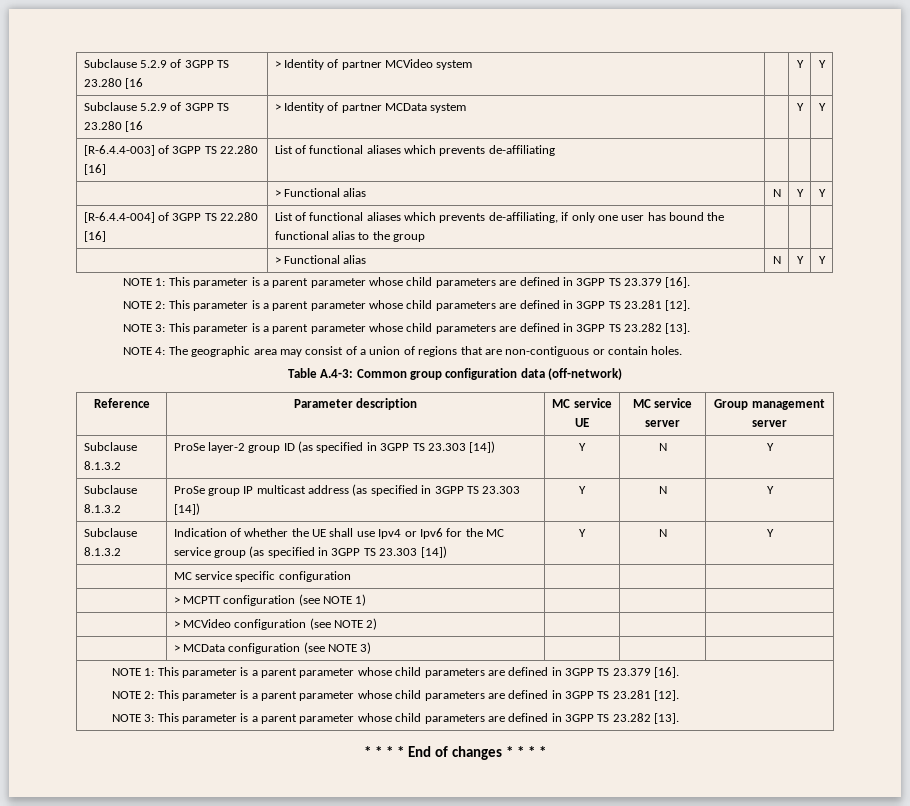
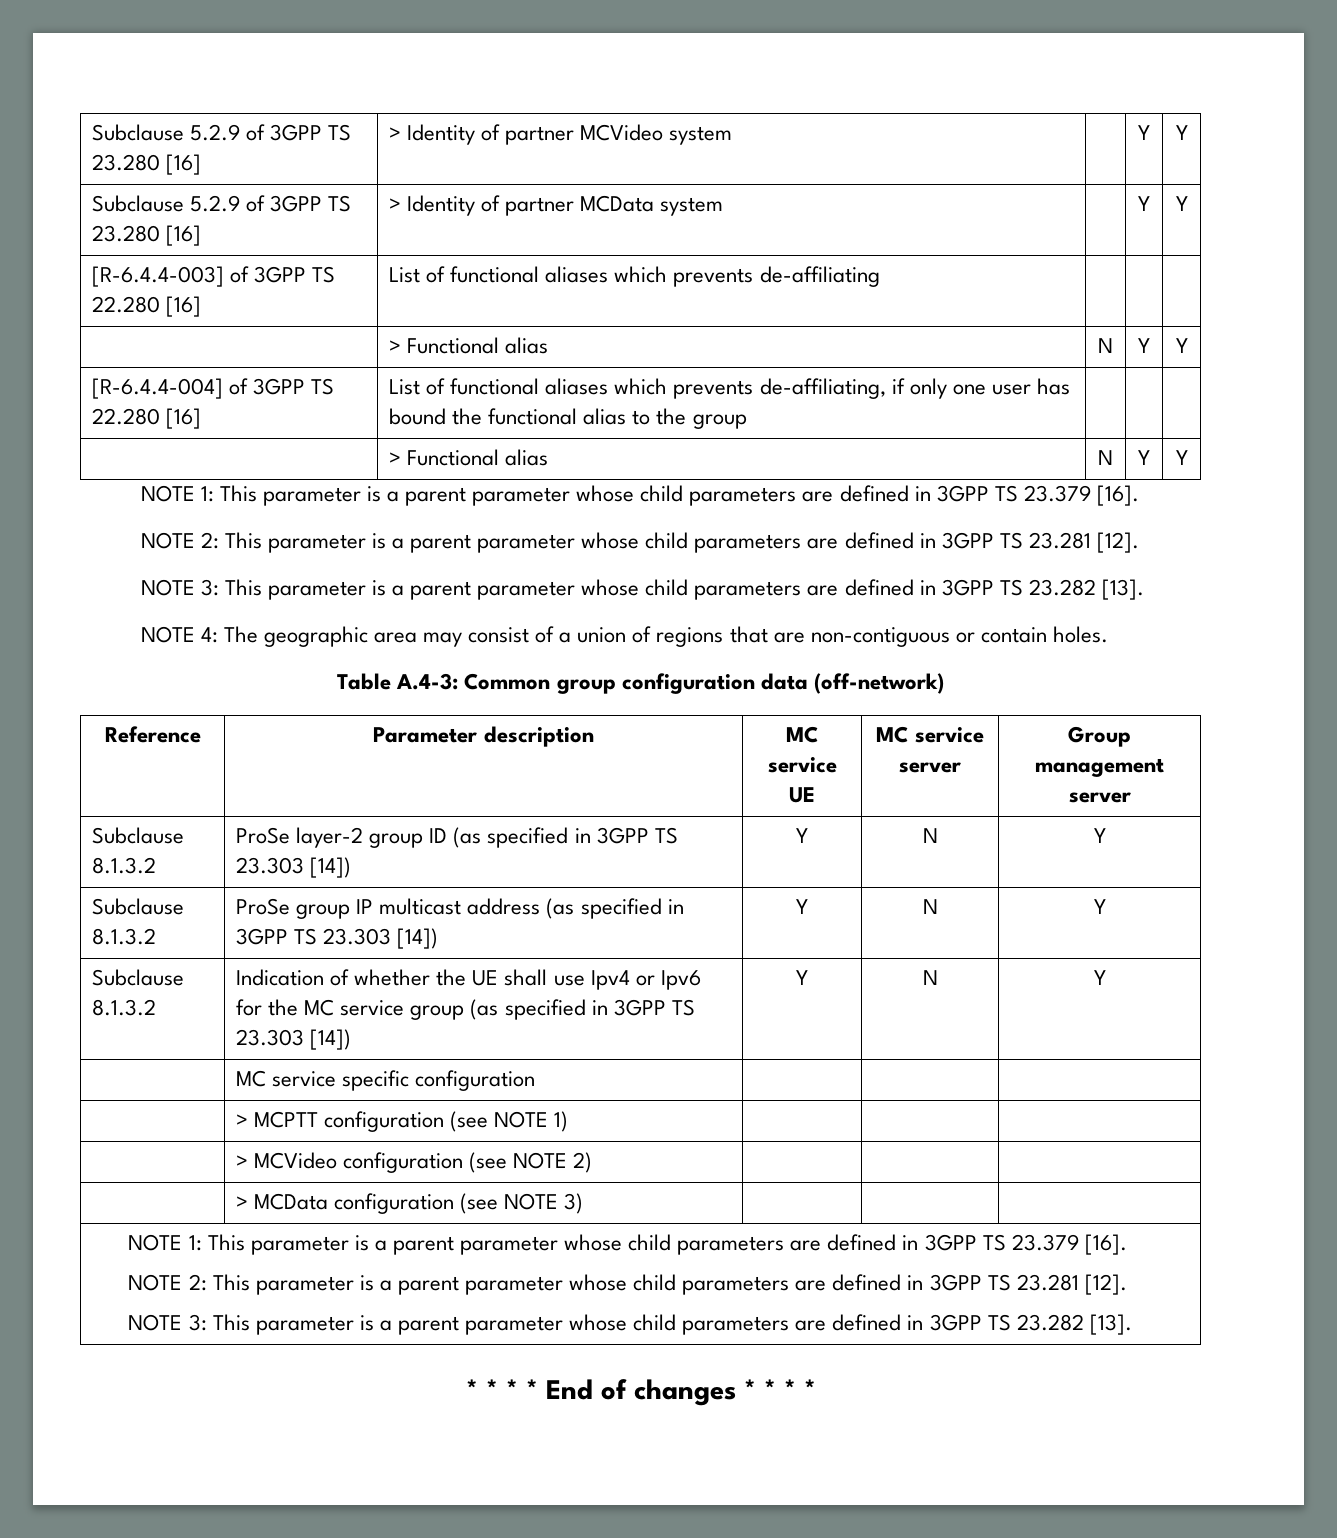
- Subclause 5.2.9 of 3GPP TS 23.280 [16 | > Identity of partner MCVideo system | | Y | Y
+ Subclause 5.2.9 of 3GPP TS 23.280 [16] | > Identity of partner MCVideo system | | Y | Y
- Subclause 5.2.9 of 3GPP TS 23.280 [16 | > Identity of partner MCData system | | Y | Y
+ Subclause 5.2.9 of 3GPP TS 23.280 [16] | > Identity of partner MCData system | | Y | Y

